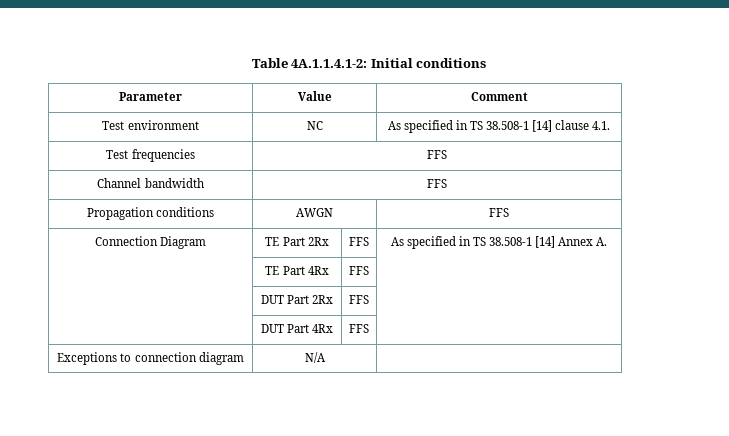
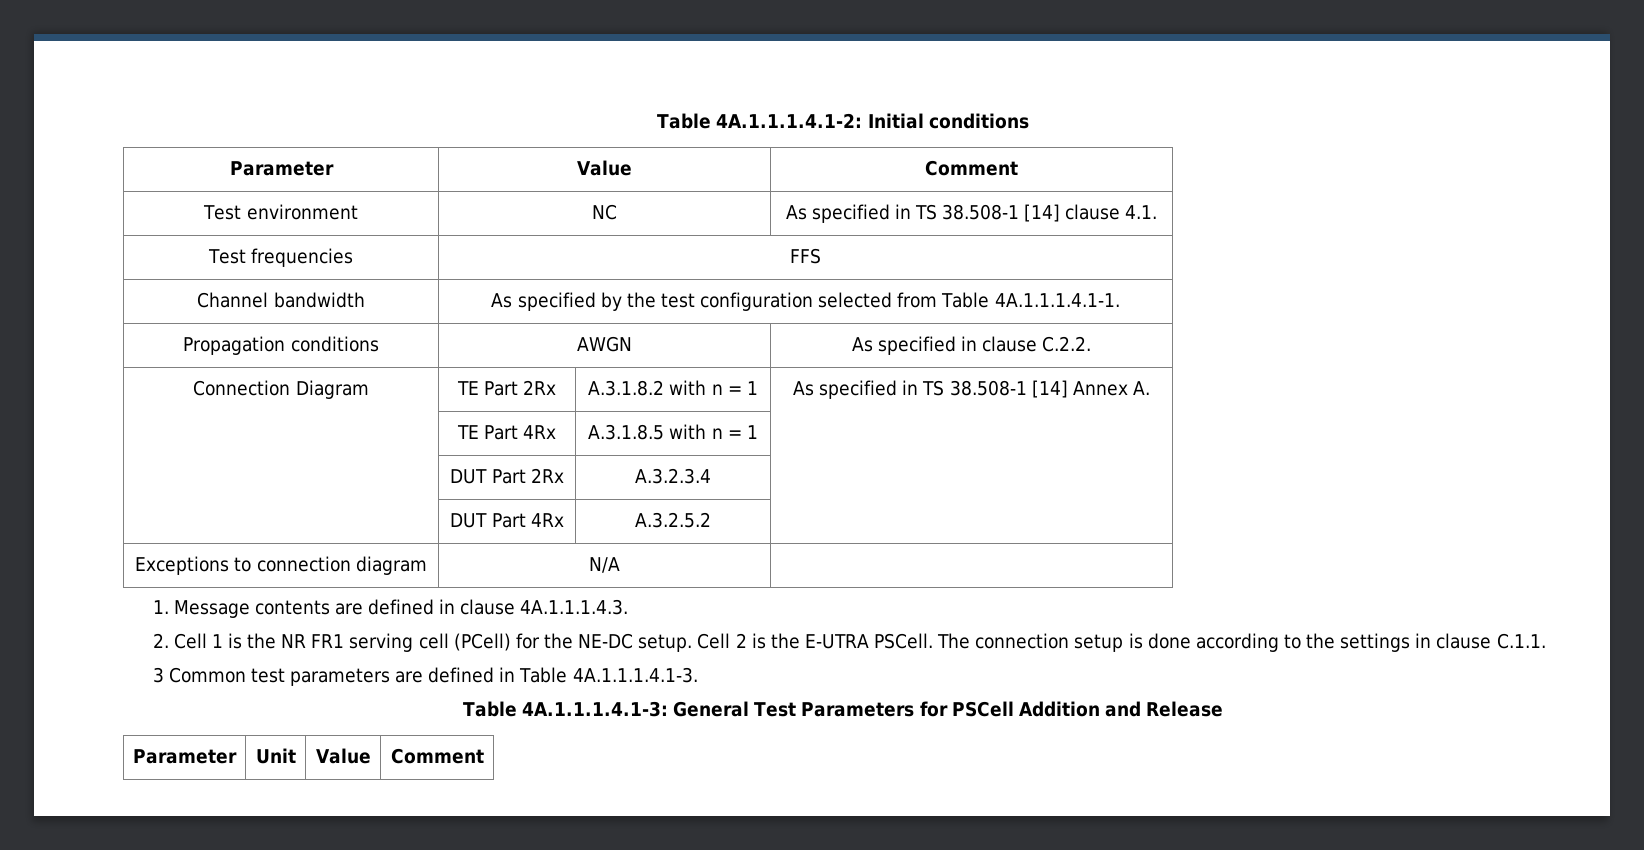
- Table 4A.1.1.4.1-2: Initial conditions
+ Table 4A.1.1.1.4.1-2: Initial conditions
- Channel bandwidth | FFS
- Propagation conditions | AWGN | FFS
+ Channel bandwidth | As specified by the test configuration selected from Table 4A.1.1.1.4.1-1.
+ Propagation conditions | AWGN | As specified in clause C.2.2.
- Connection Diagram | TE Part 2Rx | FFS | As specified in TS 38.508-1 [14] Annex A.
+ Connection Diagram | TE Part 2Rx | A.3.1.8.2 with n = 1 | As specified in TS 38.508-1 [14] Annex A.
- | TE Part 4Rx | FFS |
+ | TE Part 4Rx | A.3.1.8.5 with n = 1 |
- | DUT Part 2Rx | FFS |
+ | DUT Part 2Rx | A.3.2.3.4 |
- | DUT Part 4Rx | FFS |
+ | DUT Part 4Rx | A.3.2.5.2 |
+ 1. Message contents are defined in clause 4A.1.1.1.4.3.
+ 2. Cell 1 is the NR FR1 serving cell (PCell) for the NE-DC setup. Cell 2 is the E-UTRA PSCell. The connection setup is done according to the settings in clause C.1.1.
+ 3 Common test parameters are defined in Table 4A.1.1.1.4.1-3.
+ Table 4A.1.1.1.4.1-3: General Test Parameters for PSCell Addition and Release
+ Parameter | Unit | Value | Comment

